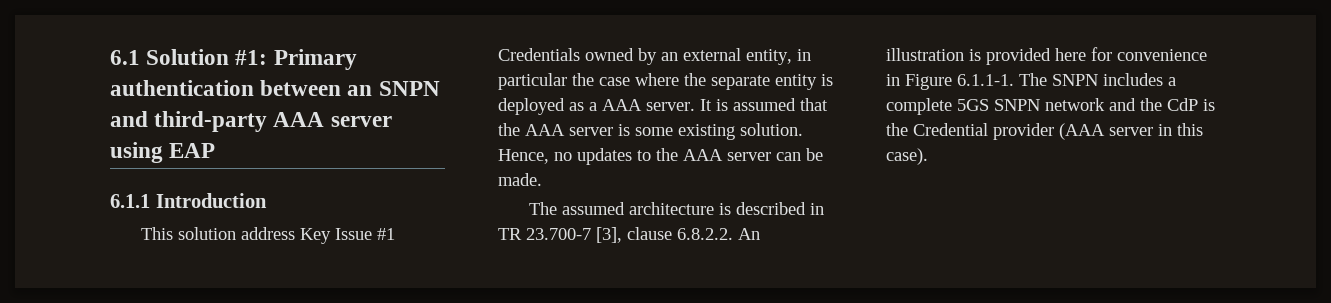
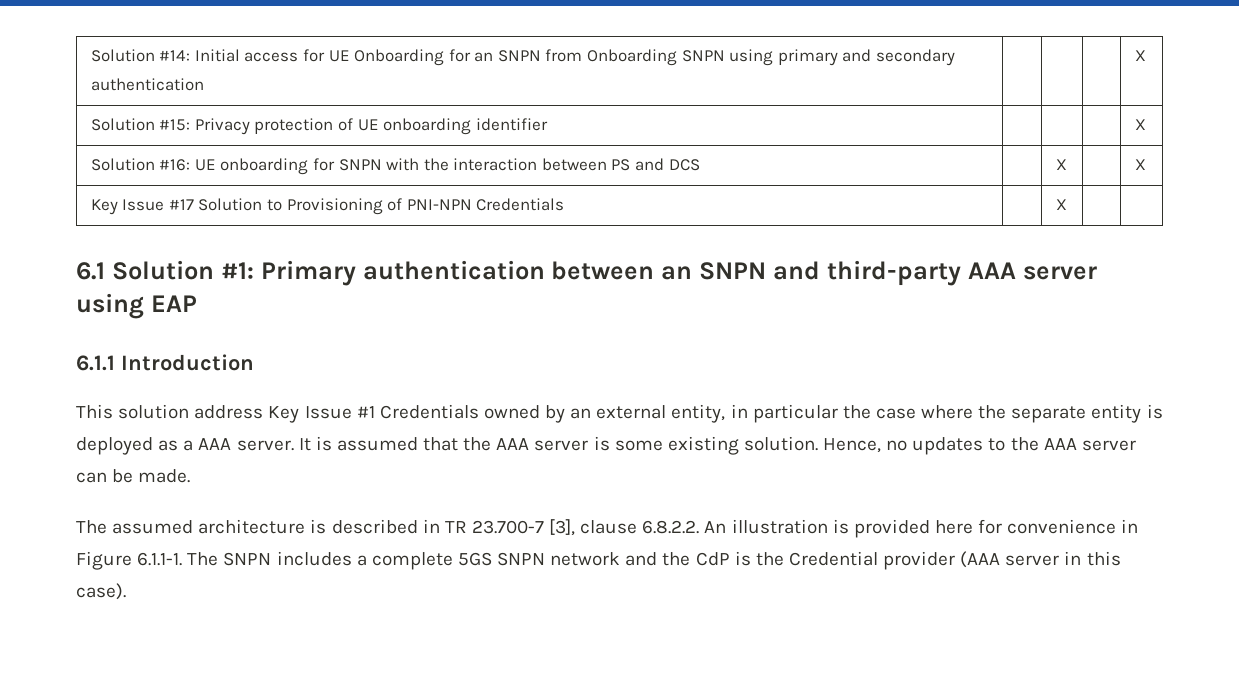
+ Solution #14: Initial access for UE Onboarding for an SNPN from Onboarding SNPN using primary and secondary authentication | | | | X
+ Solution #15: Privacy protection of UE onboarding identifier | | | | X
+ Solution #16: UE onboarding for SNPN with the interaction between PS and DCS | | X | | X
+ Key Issue #17 Solution to Provisioning of PNI-NPN Credentials | | X | |

